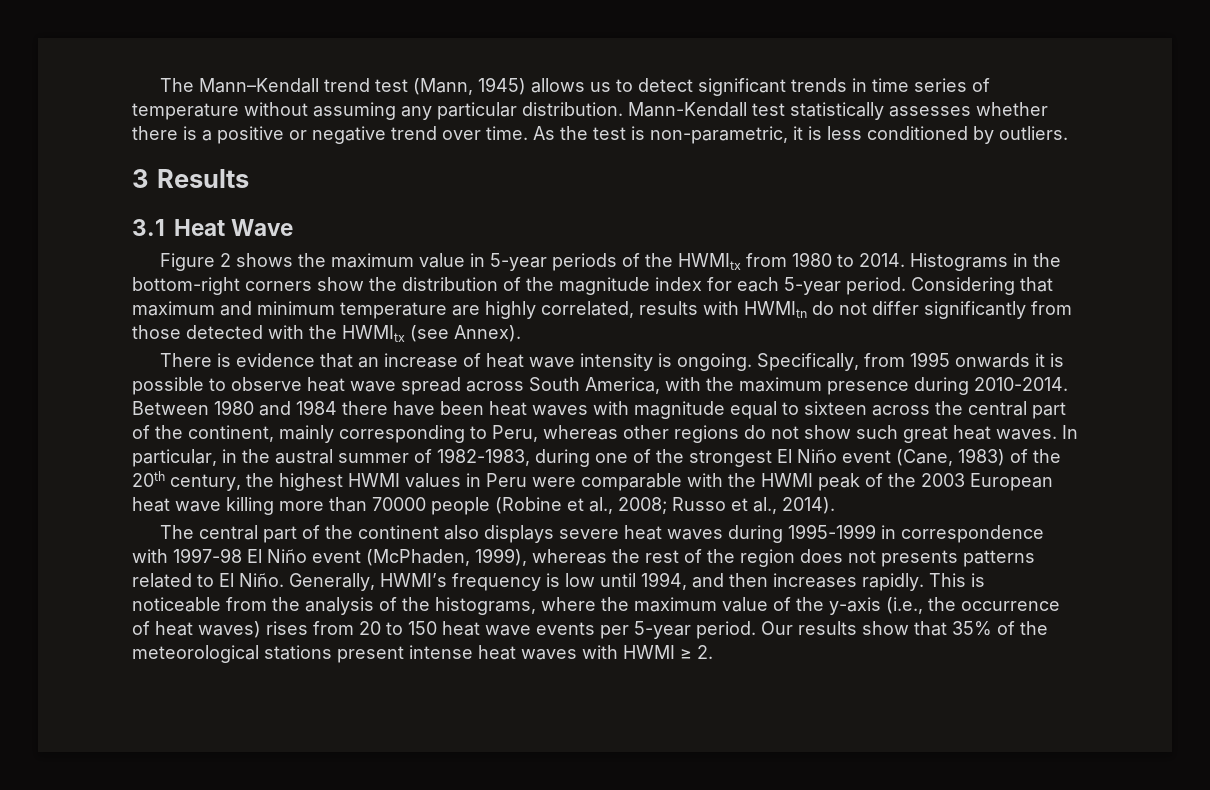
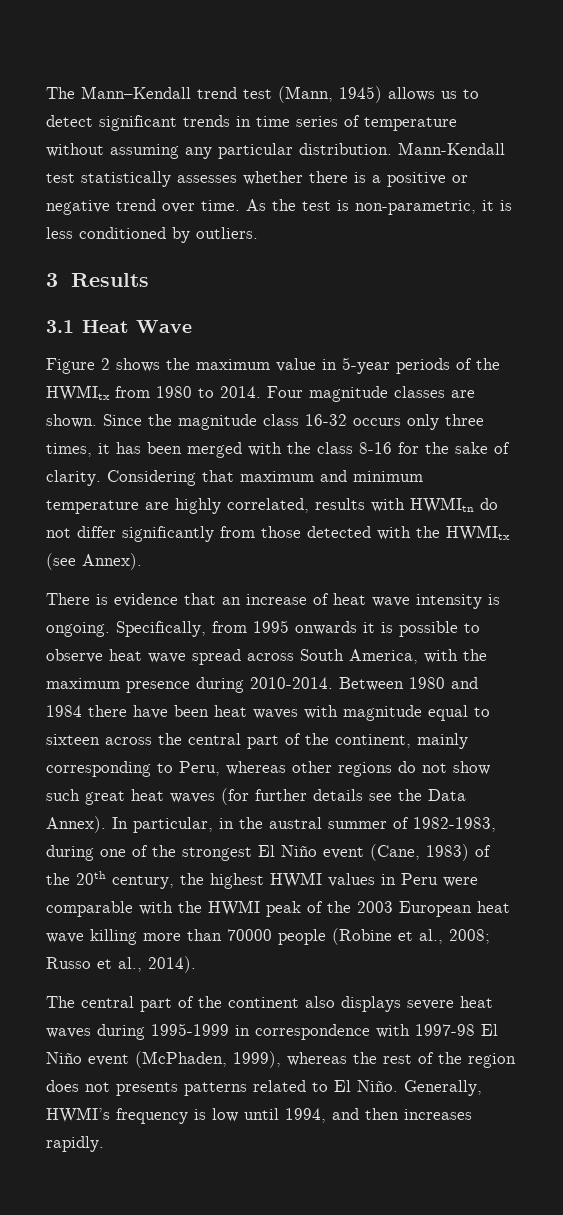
- Histograms in the bottom-right corners show the distribution of the magnitude index for each 5-year period.
+ Four magnitude classes are shown. Since the magnitude class 16-32 occurs only three times, it has been merged with the class 8-16 for the sake of clarity.
- Between 1980 and 1984 there have been heat waves with magnitude equal to sixteen across the central part of the continent, mainly corresponding to Peru, whereas other regions do not show such great heat waves.
+ Between 1980 and 1984 there have been heat waves with magnitude equal to sixteen across the central part of the continent, mainly corresponding to Peru, whereas other regions do not show such great heat waves (for further details see the Data Annex).
- This is noticeable from the analysis of the histograms, where the maximum value of the y-axis (i.e., the occurrence of heat waves) rises from 20 to 150 heat wave events per 5-year period. Our results show that 35% of the meteorological stations present intense heat waves with HWMI ≥ 2.

